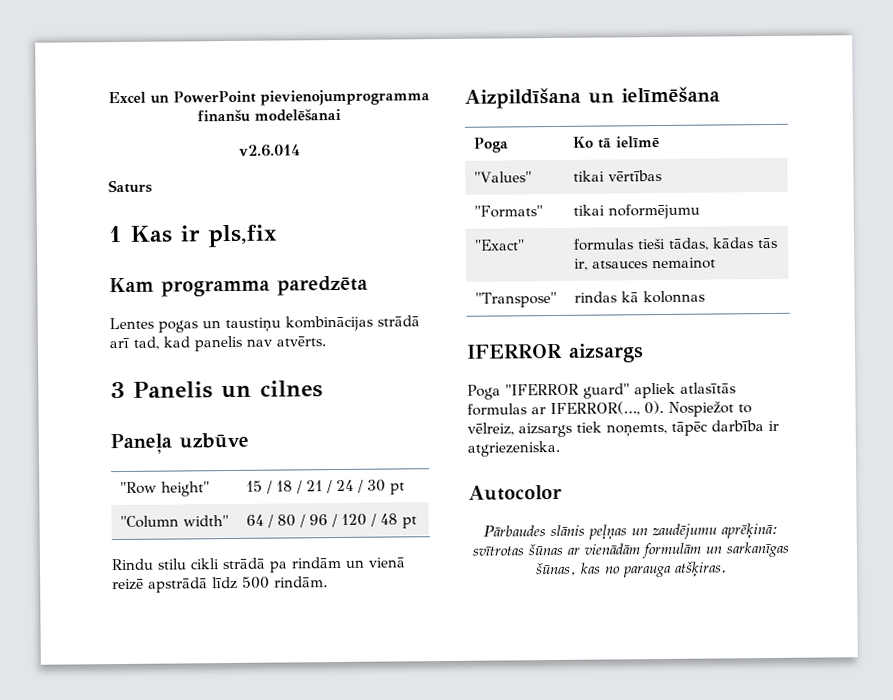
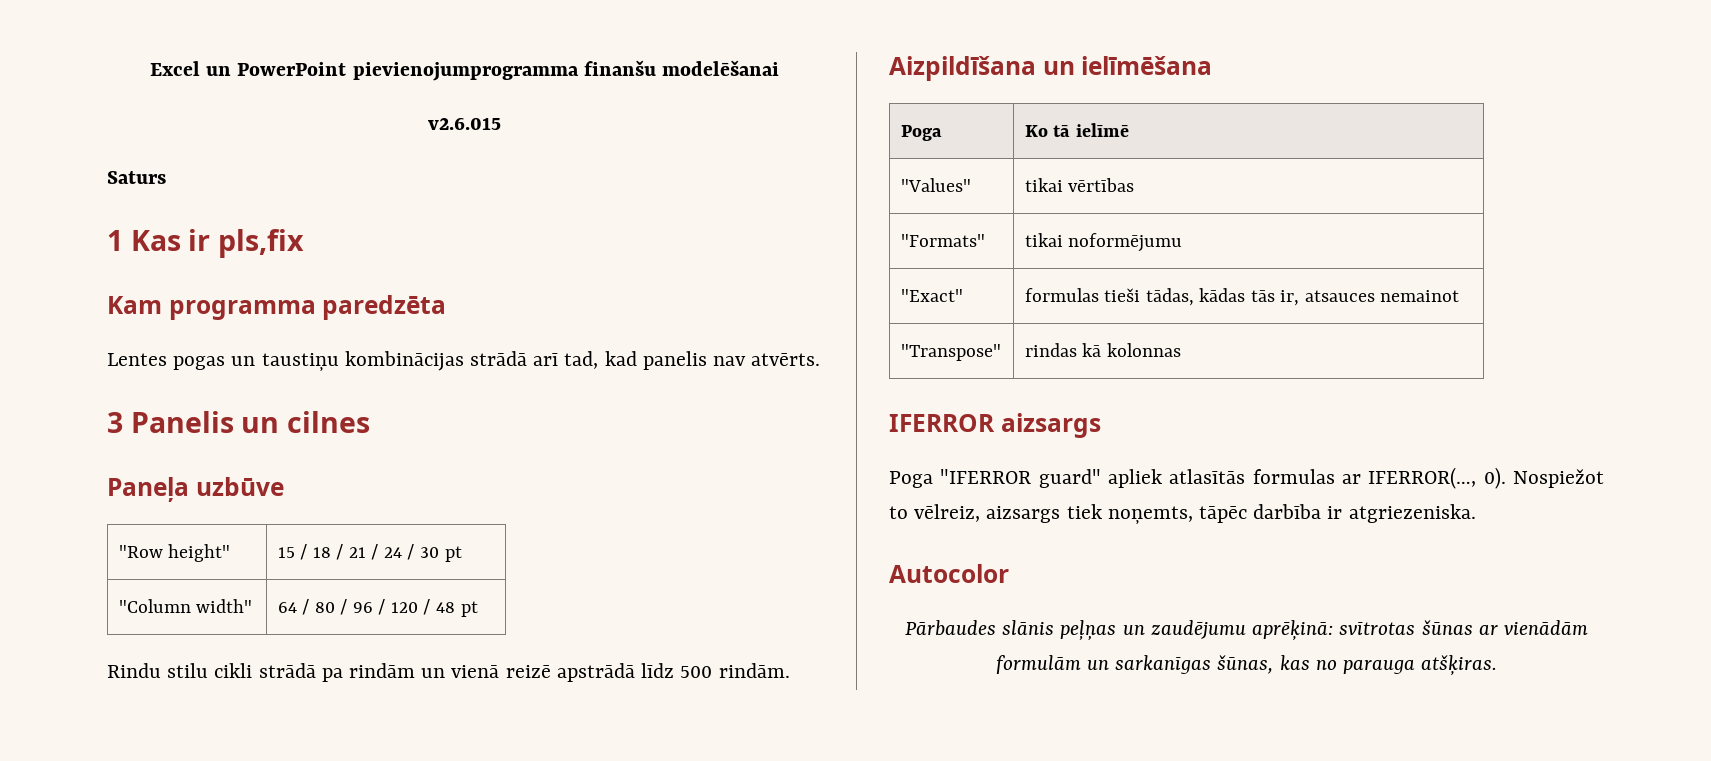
- v2.6.014
+ v2.6.015

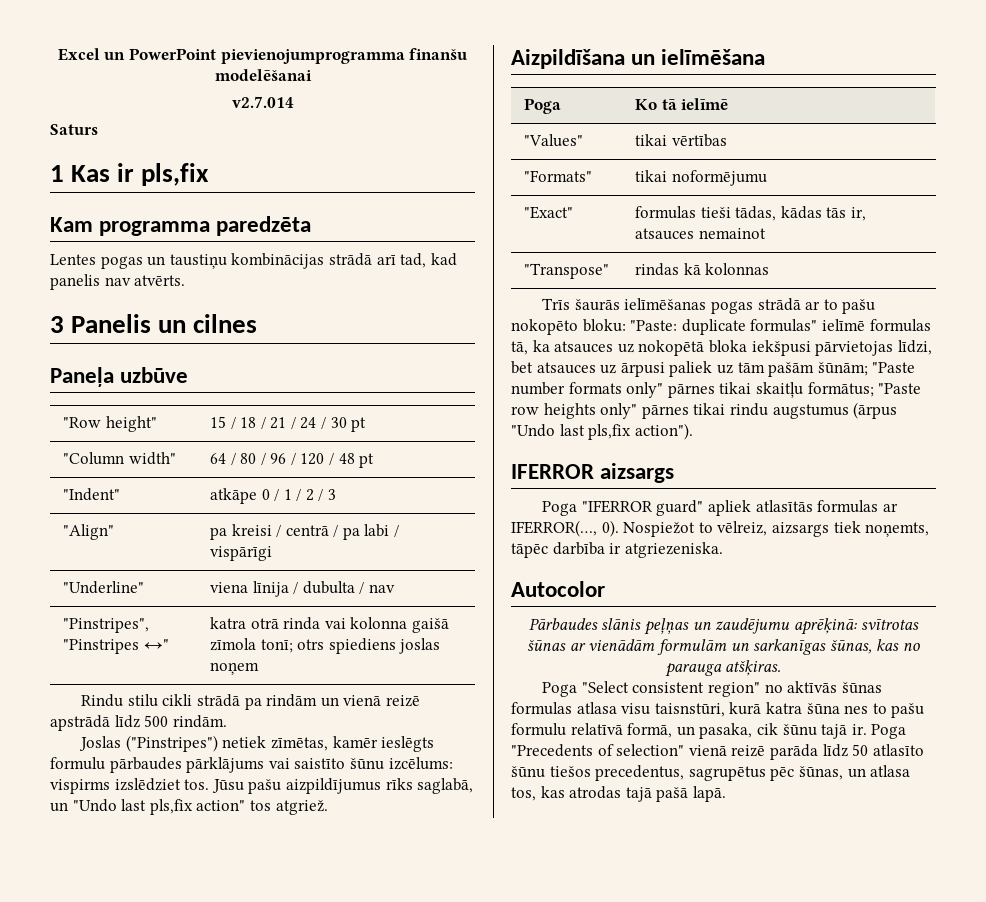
- v2.6.015
+ v2.7.014
+ "Indent" | atkāpe 0 / 1 / 2 / 3
+ "Align" | pa kreisi / centrā / pa labi / vispārīgi
+ "Underline" | viena līnija / dubulta / nav
+ "Pinstripes", "Pinstripes ↔" | katra otrā rinda vai kolonna gaišā zīmola tonī; otrs spiediens joslas noņem
+ Joslas ("Pinstripes") netiek zīmētas, kamēr ieslēgts formulu pārbaudes pārklājums vai saistīto šūnu izcēlums: vispirms izslēdziet tos. Jūsu pašu aizpildījumus rīks saglabā, un "Undo last pls,fix action" tos atgriež.
+ Trīs šaurās ielīmēšanas pogas strādā ar to pašu nokopēto bloku: "Paste: duplicate formulas" ielīmē formulas tā, ka atsauces uz nokopētā bloka iekšpusi pārvietojas līdzi, bet atsauces uz ārpusi paliek uz tām pašām šūnām; "Paste number formats only" pārnes tikai skaitļu formātus; "Paste row heights only" pārnes tikai rindu augstumus (ārpus "Undo last pls,fix action").
+ Poga "Select consistent region" no aktīvās šūnas formulas atlasa visu taisnstūri, kurā katra šūna nes to pašu formulu relatīvā formā, un pasaka, cik šūnu tajā ir. Poga "Precedents of selection" vienā reizē parāda līdz 50 atlasīto šūnu tiešos precedentus, sagrupētus pēc šūnas, un atlasa tos, kas atrodas tajā pašā lapā.

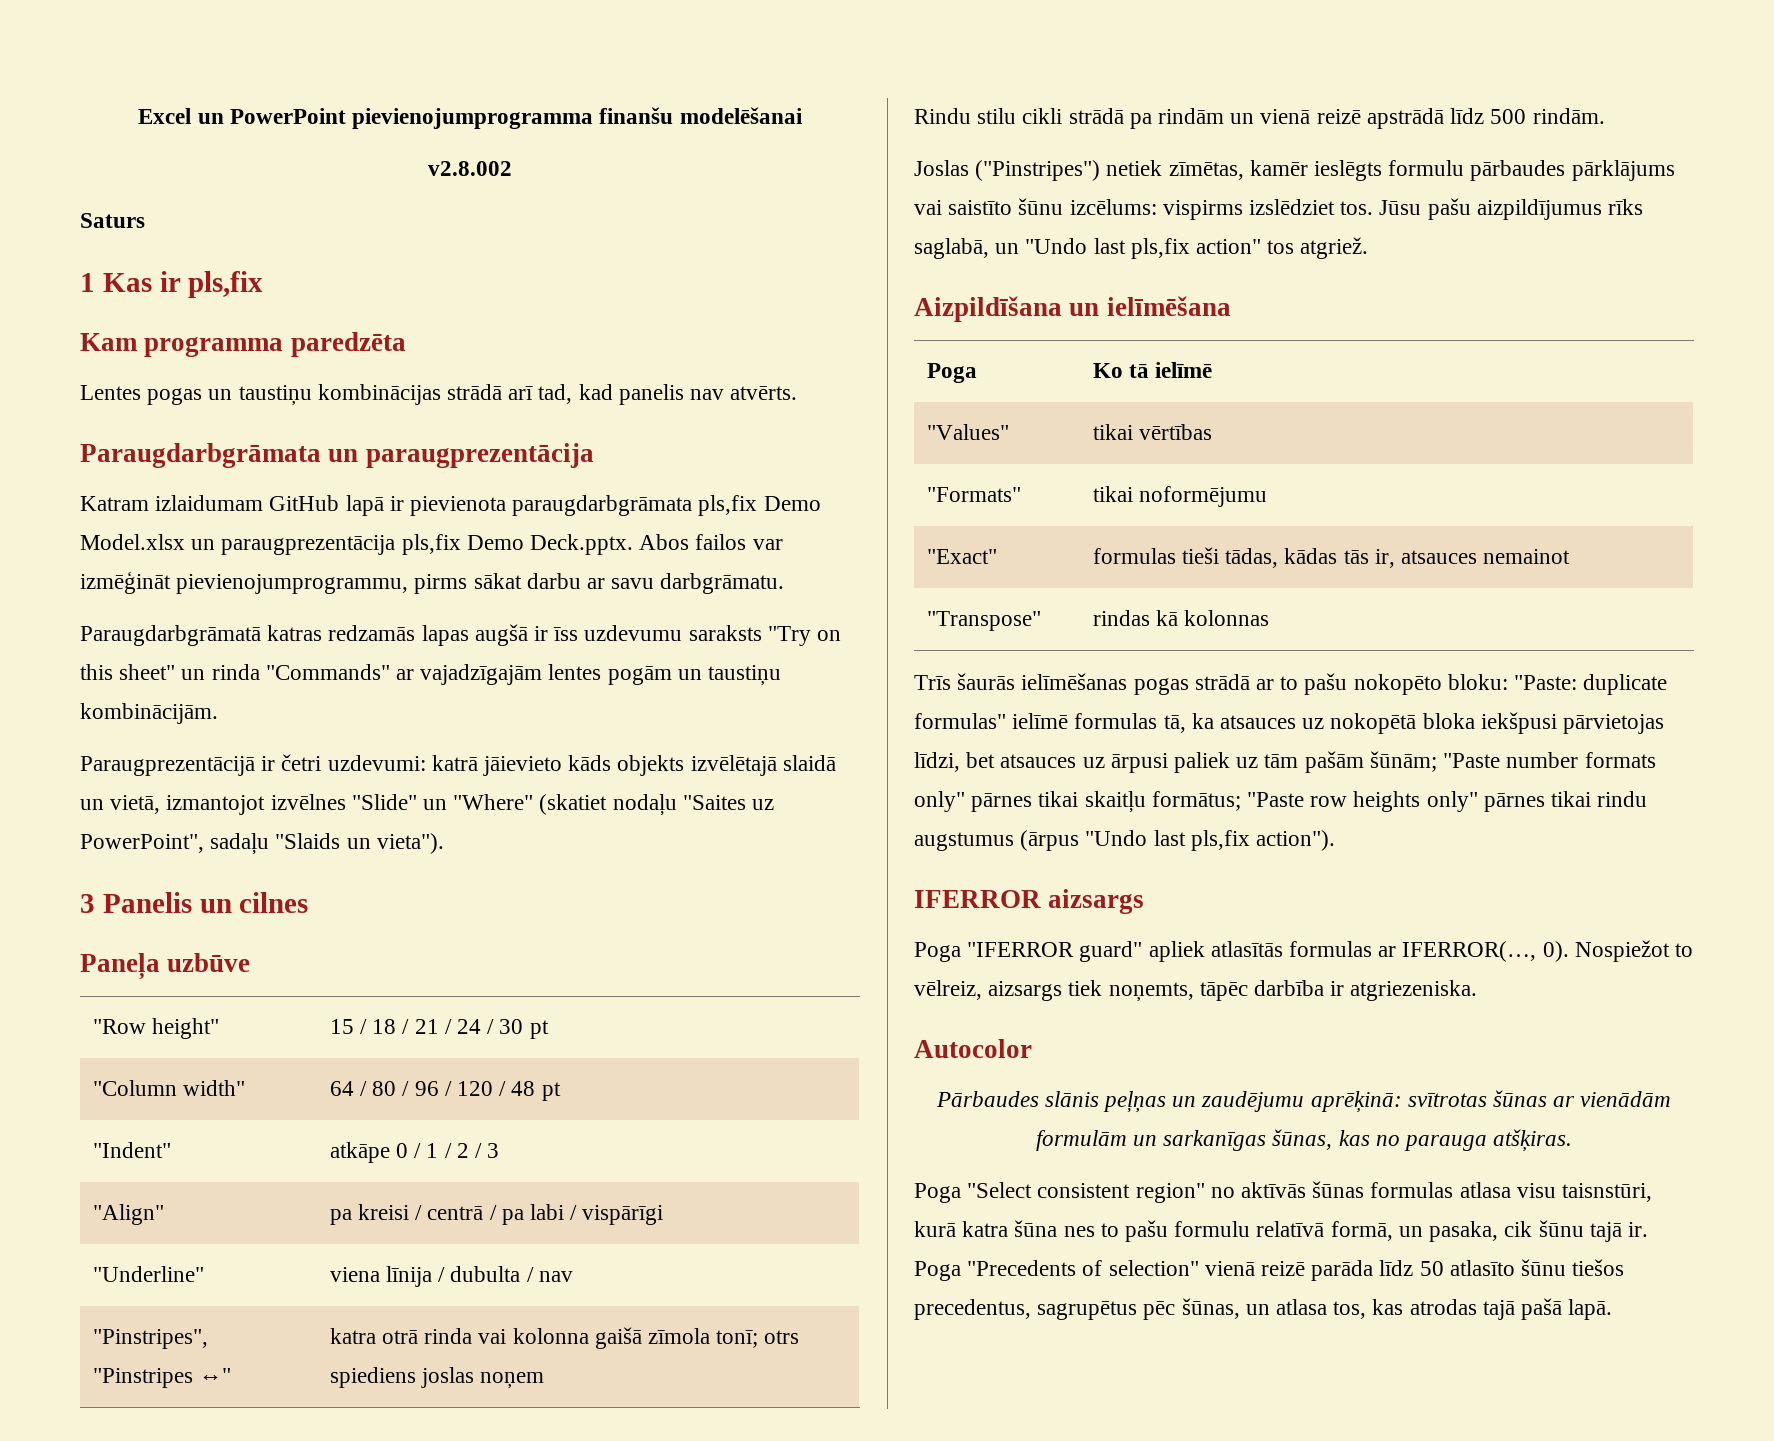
- v2.7.014
+ v2.8.002
+ Paraugdarbgrāmata un paraugprezentācija
+ Katram izlaidumam GitHub lapā ir pievienota paraugdarbgrāmata pls,fix Demo Model.xlsx un paraugprezentācija pls,fix Demo Deck.pptx. Abos failos var izmēģināt pievienojumprogrammu, pirms sākat darbu ar savu darbgrāmatu.
+ Paraugdarbgrāmatā katras redzamās lapas augšā ir īss uzdevumu saraksts "Try on this sheet" un rinda "Commands" ar vajadzīgajām lentes pogām un taustiņu kombinācijām.
+ Paraugprezentācijā ir četri uzdevumi: katrā jāievieto kāds objekts izvēlētajā slaidā un vietā, izmantojot izvēlnes "Slide" un "Where" (skatiet nodaļu "Saites uz PowerPoint", sadaļu "Slaids un vieta").

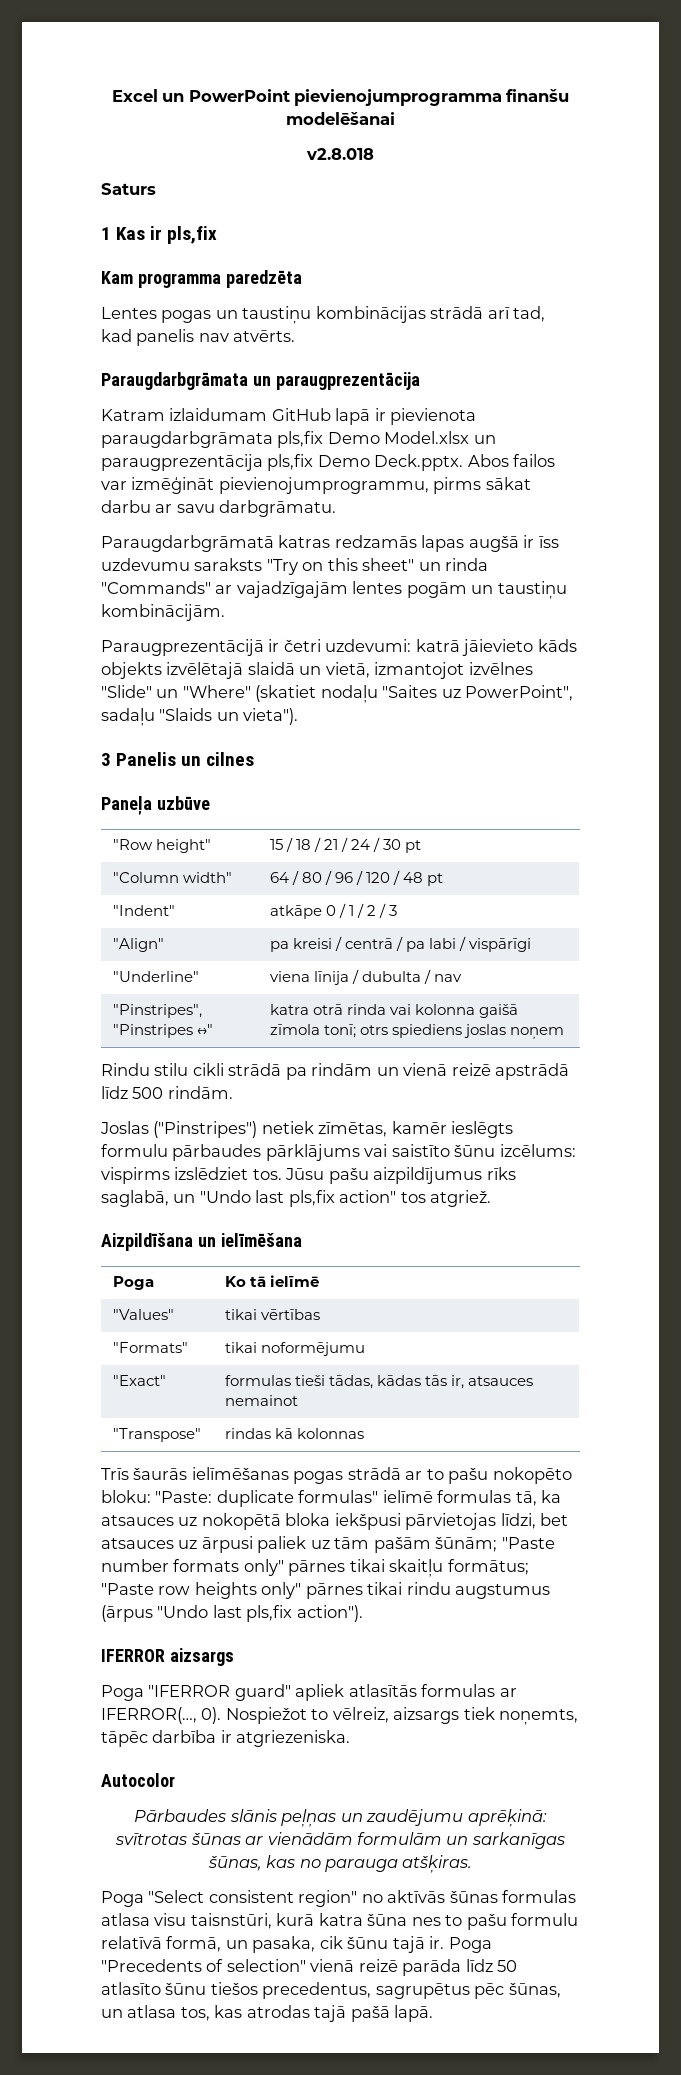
- v2.8.002
+ v2.8.018

